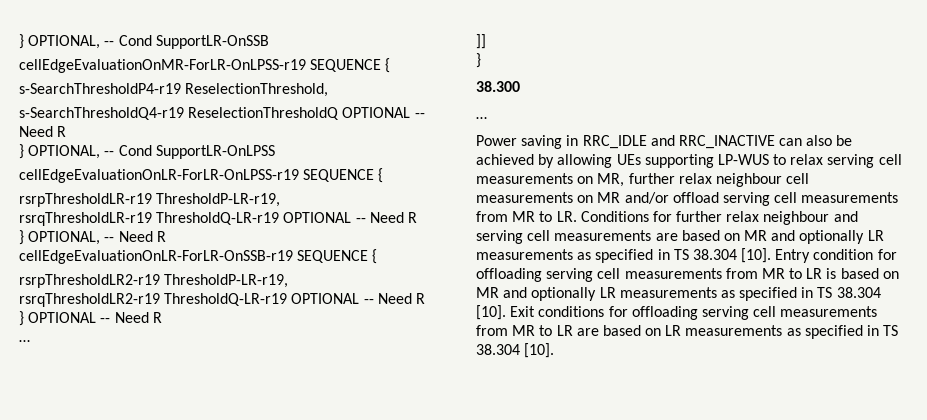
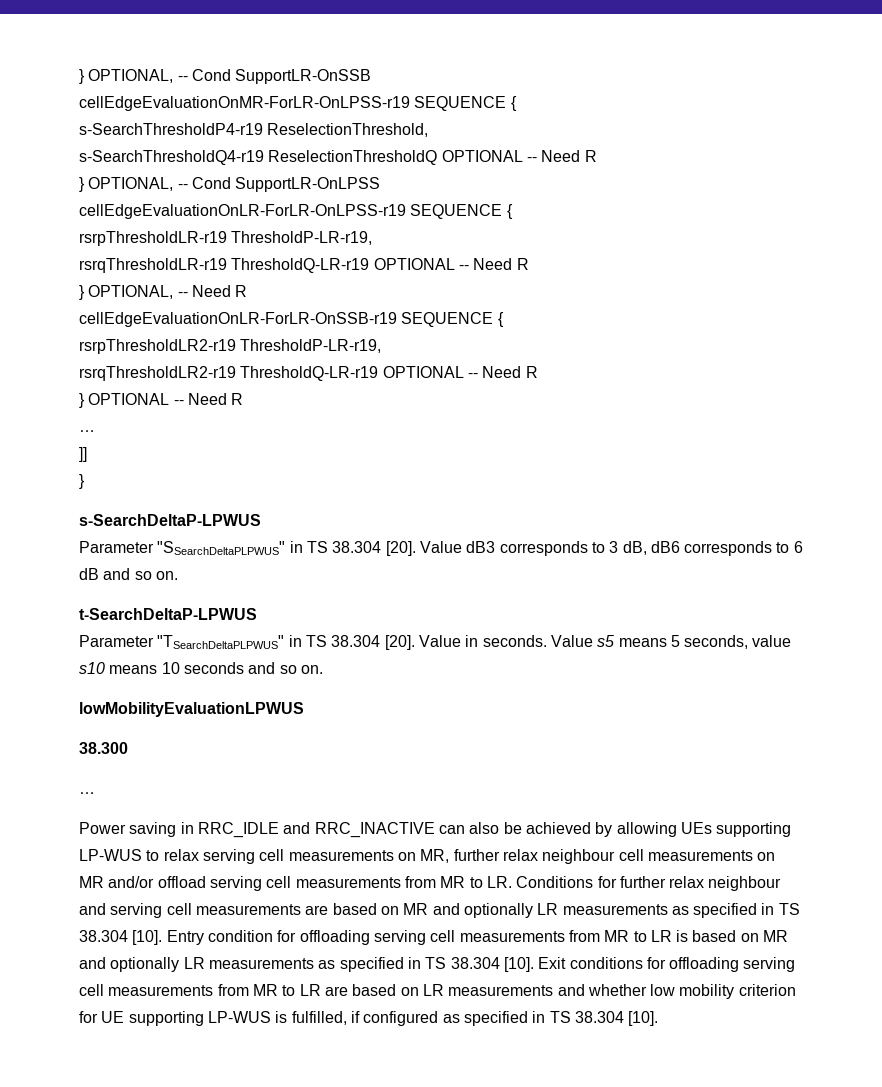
+ s-SearchDeltaP-LPWUS
+ Parameter "SSearchDeltaPLPWUS" in TS 38.304 [20]. Value dB3 corresponds to 3 dB, dB6 corresponds to 6 dB and so on.
+ t-SearchDeltaP-LPWUS
+ Parameter "TSearchDeltaPLPWUS" in TS 38.304 [20]. Value in seconds. Value s5 means 5 seconds, value s10 means 10 seconds and so on.
+ lowMobilityEvaluationLPWUS
- Exit conditions for offloading serving cell measurements from MR to LR are based on LR measurements as specified in TS 38.304 [10].
+ Exit conditions for offloading serving cell measurements from MR to LR are based on LR measurements and whether low mobility criterion for UE supporting LP-WUS is fulfilled, if configured as specified in TS 38.304 [10].

